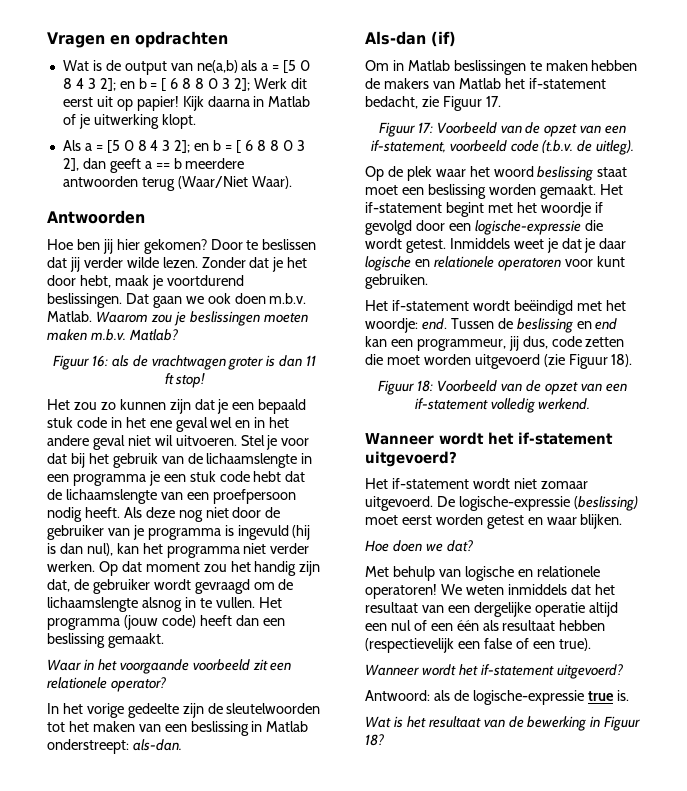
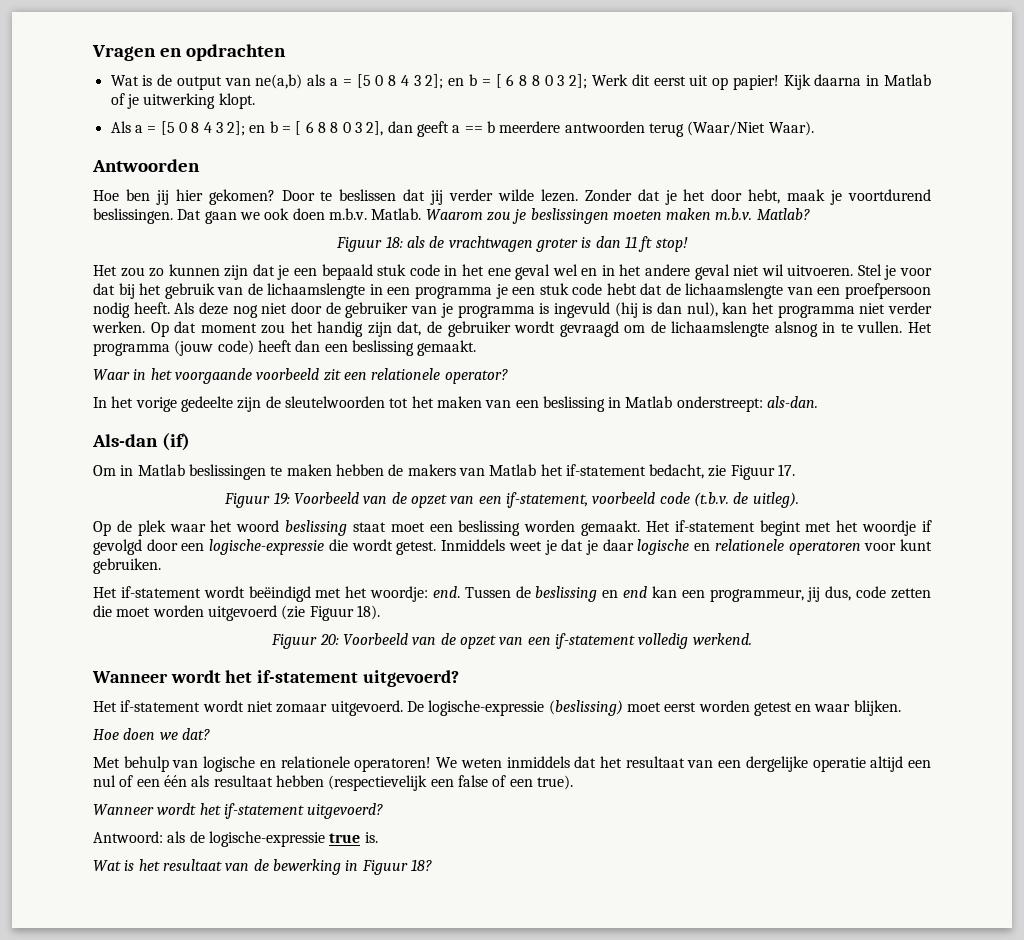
- Figuur 16: als de vrachtwagen groter is dan 11 ft stop!
+ Figuur 18: als de vrachtwagen groter is dan 11 ft stop!
- Figuur 17: Voorbeeld van de opzet van een if-statement, voorbeeld code (t.b.v. de uitleg).
+ Figuur 19: Voorbeeld van de opzet van een if-statement, voorbeeld code (t.b.v. de uitleg).
- Figuur 18: Voorbeeld van de opzet van een if-statement volledig werkend.
+ Figuur 20: Voorbeeld van de opzet van een if-statement volledig werkend.

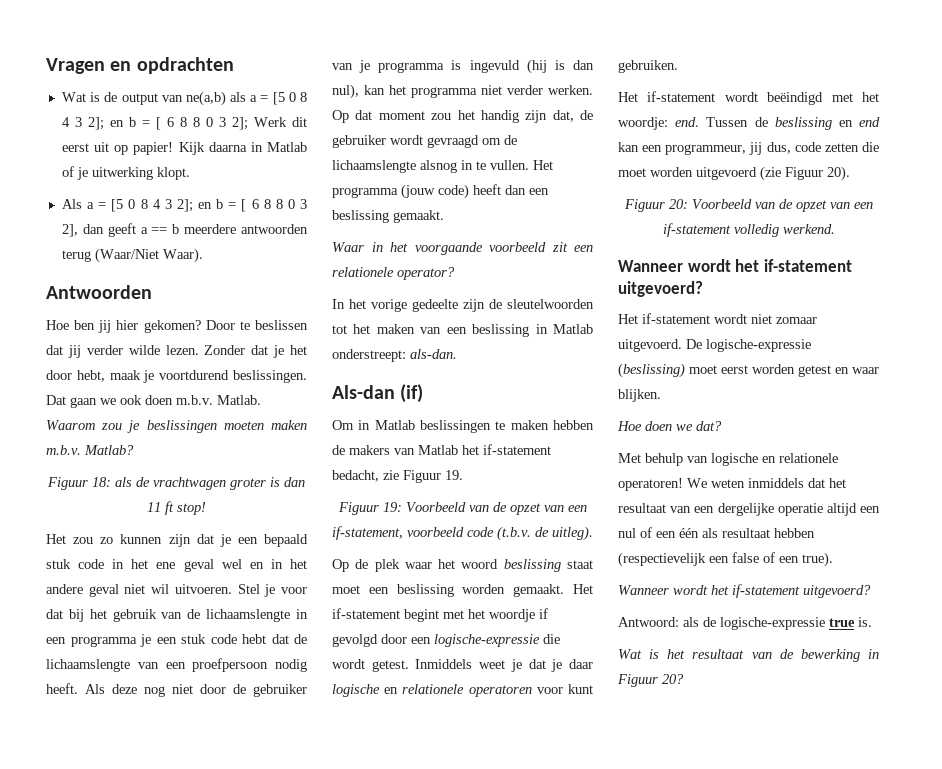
- Om in Matlab beslissingen te maken hebben de makers van Matlab het if-statement bedacht, zie Figuur 17.
+ Om in Matlab beslissingen te maken hebben de makers van Matlab het if-statement bedacht, zie Figuur 19.
- Tussen de beslissing en end kan een programmeur, jij dus, code zetten die moet worden uitgevoerd (zie Figuur 18).
+ Tussen de beslissing en end kan een programmeur, jij dus, code zetten die moet worden uitgevoerd (zie Figuur 20).
- Wat is het resultaat van de bewerking in Figuur 18?
+ Wat is het resultaat van de bewerking in Figuur 20?

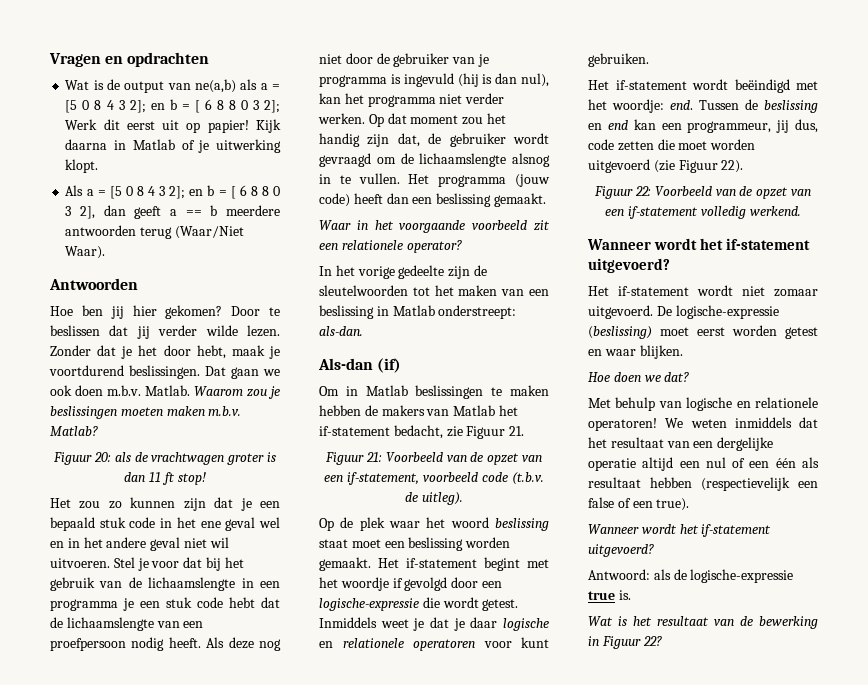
- Figuur 18: als de vrachtwagen groter is dan 11 ft stop!
+ Figuur 20: als de vrachtwagen groter is dan 11 ft stop!
- Om in Matlab beslissingen te maken hebben de makers van Matlab het if-statement bedacht, zie Figuur 19.
- Figuur 19: Voorbeeld van de opzet van een if-statement, voorbeeld code (t.b.v. de uitleg).
+ Om in Matlab beslissingen te maken hebben de makers van Matlab het if-statement bedacht, zie Figuur 21.
+ Figuur 21: Voorbeeld van de opzet van een if-statement, voorbeeld code (t.b.v. de uitleg).
- Tussen de beslissing en end kan een programmeur, jij dus, code zetten die moet worden uitgevoerd (zie Figuur 20).
- Figuur 20: Voorbeeld van de opzet van een if-statement volledig werkend.
+ Tussen de beslissing en end kan een programmeur, jij dus, code zetten die moet worden uitgevoerd (zie Figuur 22).
+ Figuur 22: Voorbeeld van de opzet van een if-statement volledig werkend.
- Wat is het resultaat van de bewerking in Figuur 20?
+ Wat is het resultaat van de bewerking in Figuur 22?

